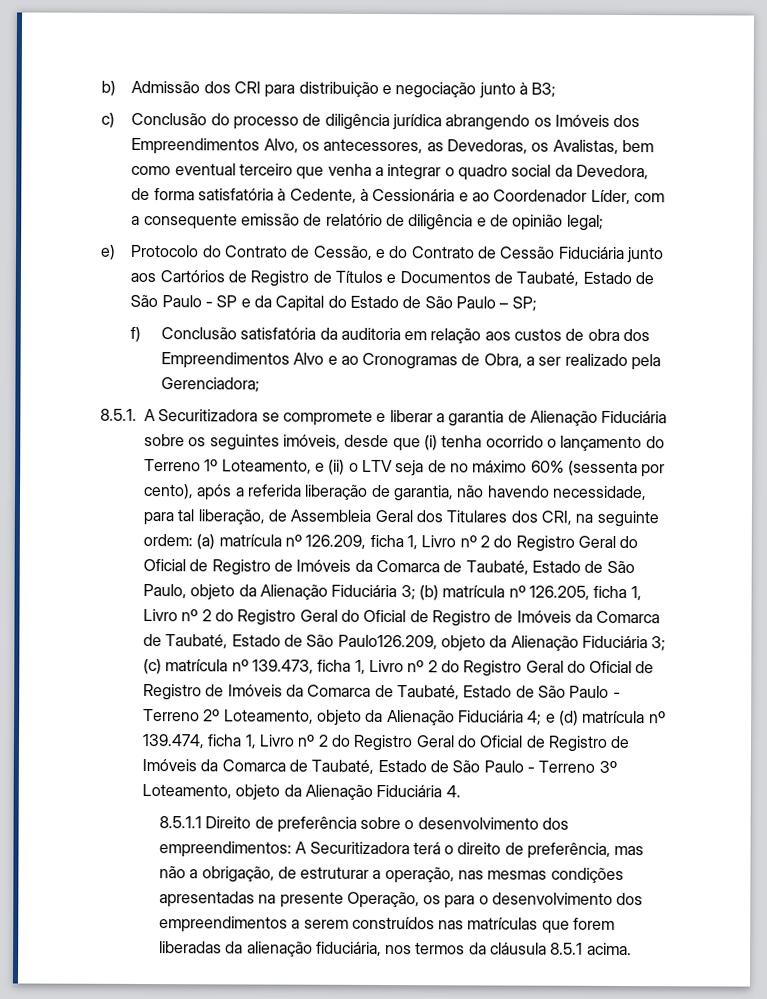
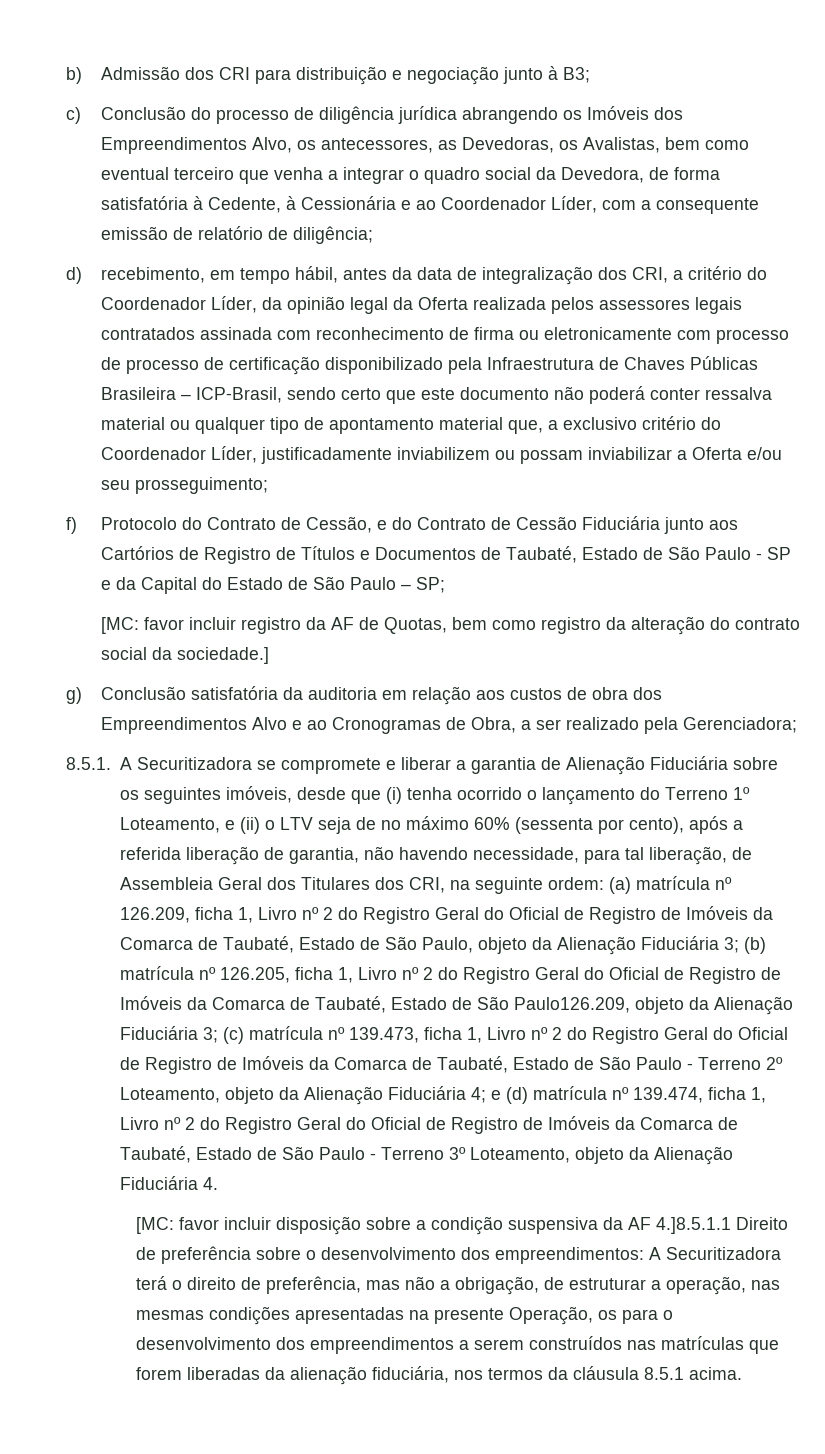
- c) Conclusão do processo de diligência jurídica abrangendo os Imóveis dos Empreendimentos Alvo, os antecessores, as Devedoras, os Avalistas, bem como eventual terceiro que venha a integrar o quadro social da Devedora, de forma satisfatória à Cedente, à Cessionária e ao Coordenador Líder, com a consequente emissão de relatório de diligência e de opinião legal;
- e) Protocolo do Contrato de Cessão, e do Contrato de Cessão Fiduciária junto aos Cartórios de Registro de Títulos e Documentos de Taubaté, Estado de São Paulo - SP e da Capital do Estado de São Paulo – SP;
+ c) Conclusão do processo de diligência jurídica abrangendo os Imóveis dos Empreendimentos Alvo, os antecessores, as Devedoras, os Avalistas, bem como eventual terceiro que venha a integrar o quadro social da Devedora, de forma satisfatória à Cedente, à Cessionária e ao Coordenador Líder, com a consequente emissão de relatório de diligência;
+ d) recebimento, em tempo hábil, antes da data de integralização dos CRI, a critério do Coordenador Líder, da opinião legal da Oferta realizada pelos assessores legais contratados assinada com reconhecimento de firma ou eletronicamente com processo de processo de certificação disponibilizado pela Infraestrutura de Chaves Públicas Brasileira – ICP-Brasil, sendo certo que este documento não poderá conter ressalva material ou qualquer tipo de apontamento material que, a exclusivo critério do Coordenador Líder, justificadamente inviabilizem ou possam inviabilizar a Oferta e/ou seu prosseguimento;
+ f) Protocolo do Contrato de Cessão, e do Contrato de Cessão Fiduciária junto aos Cartórios de Registro de Títulos e Documentos de Taubaté, Estado de São Paulo - SP e da Capital do Estado de São Paulo – SP;
- f) Conclusão satisfatória da auditoria em relação aos custos de obra dos Empreendimentos Alvo e ao Cronogramas de Obra, a ser realizado pela Gerenciadora;
+ [MC: favor incluir registro da AF de Quotas, bem como registro da alteração do contrato social da sociedade.]
+ g) Conclusão satisfatória da auditoria em relação aos custos de obra dos Empreendimentos Alvo e ao Cronogramas de Obra, a ser realizado pela Gerenciadora;
- 8.5.1.1 Direito de preferência sobre o desenvolvimento dos empreendimentos: A Securitizadora terá o direito de preferência, mas não a obrigação, de estruturar a operação, nas mesmas condições apresentadas na presente Operação, os para o desenvolvimento dos empreendimentos a serem construídos nas matrículas que forem liberadas da alienação fiduciária, nos termos da cláusula 8.5.1 acima.
+ [MC: favor incluir disposição sobre a condição suspensiva da AF 4.]8.5.1.1 Direito de preferência sobre o desenvolvimento dos empreendimentos: A Securitizadora terá o direito de preferência, mas não a obrigação, de estruturar a operação, nas mesmas condições apresentadas na presente Operação, os para o desenvolvimento dos empreendimentos a serem construídos nas matrículas que forem liberadas da alienação fiduciária, nos termos da cláusula 8.5.1 acima.

